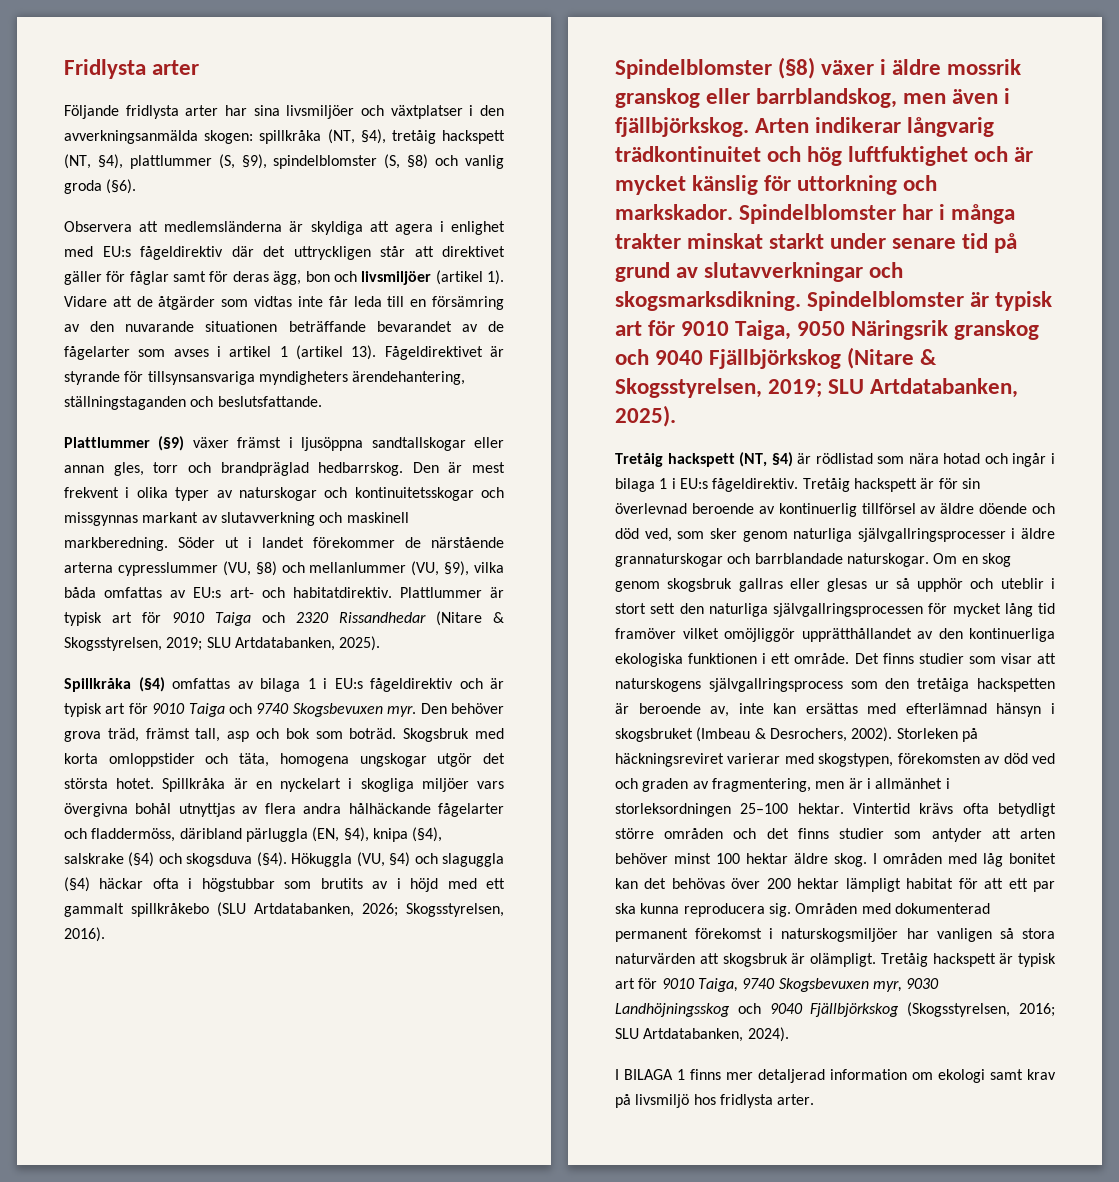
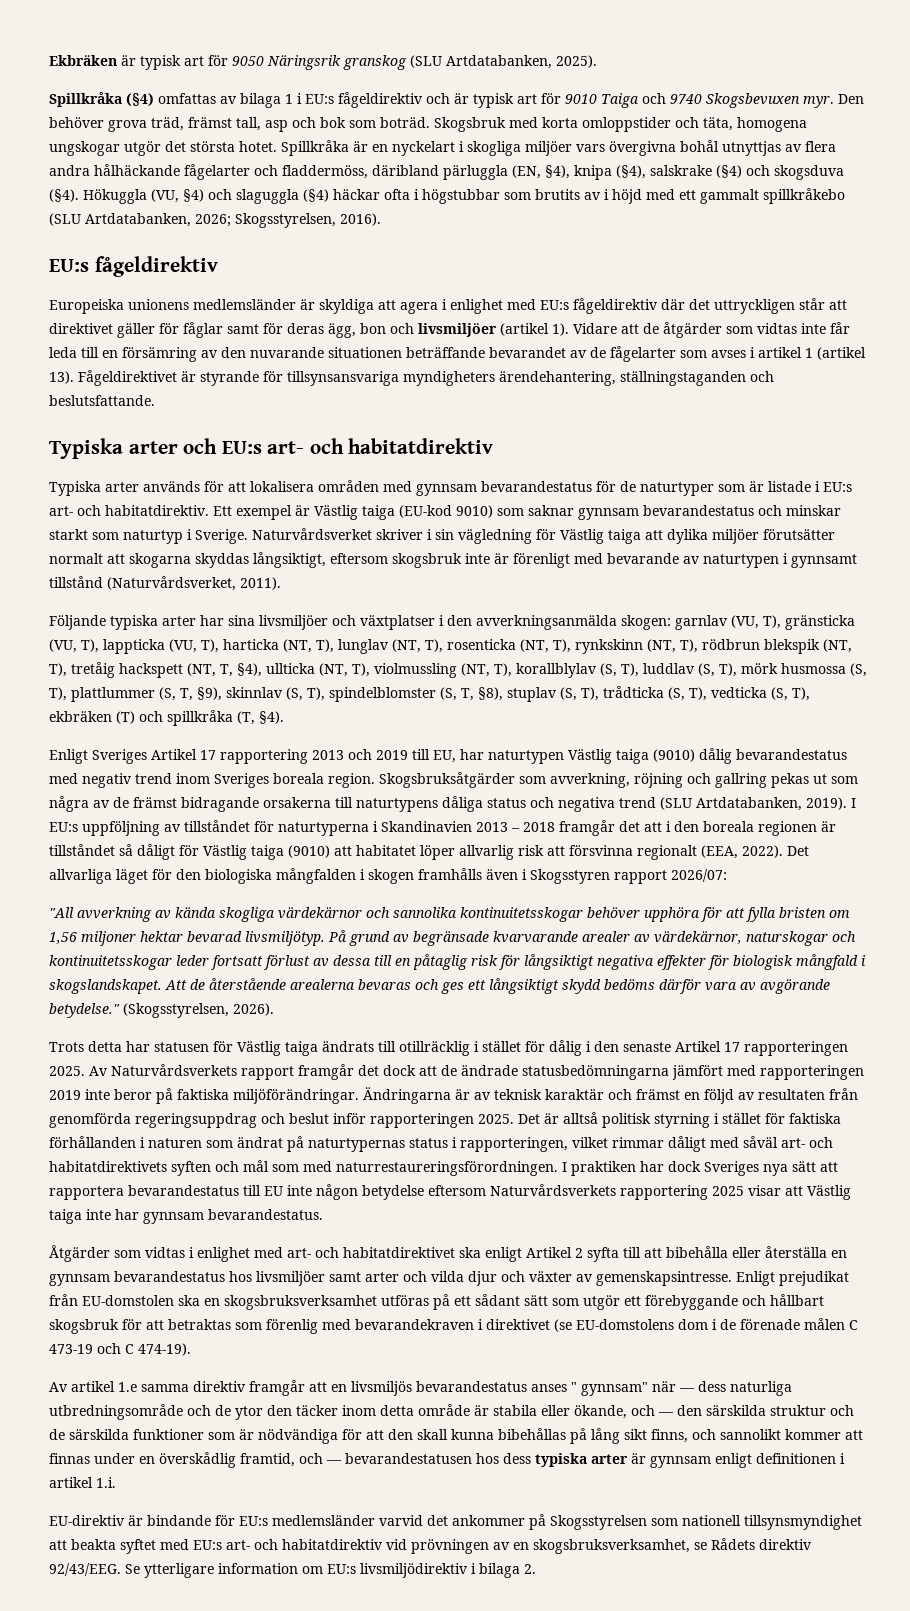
- Fridlysta arter
- Följande fridlysta arter har sina livsmiljöer och växtplatser i den avverkningsanmälda skogen: spillkråka (NT, §4), tretåig hackspett (NT, §4), plattlummer (S, §9), spindelblomster (S, §8) och vanlig groda (§6).
- Observera att medlemsländerna är skyldiga att agera i enlighet med EU:s fågeldirektiv där det uttryckligen står att direktivet gäller för fåglar samt för deras ägg, bon och livsmiljöer (artikel 1). Vidare att de åtgärder som vidtas inte får leda till en försämring av den nuvarande situationen beträffande bevarandet av de fågelarter som avses i artikel 1 (artikel 13). Fågeldirektivet är styrande för tillsynsansvariga myndigheters ärendehantering, ställningstaganden och beslutsfattande.
- Plattlummer (§9) växer främst i ljusöppna sandtallskogar eller annan gles, torr och brandpräglad hedbarrskog. Den är mest frekvent i olika typer av naturskogar och kontinuitetsskogar och missgynnas markant av slutavverkning och maskinell markberedning. Söder ut i landet förekommer de närstående arterna cypresslummer (VU, §8) och mellanlummer (VU, §9), vilka båda omfattas av EU:s art- och habitatdirektiv. Plattlummer är typisk art för 9010 Taiga och 2320 Rissandhedar (Nitare & Skogsstyrelsen, 2019; SLU Artdatabanken, 2025).
+ Ekbräken är typisk art för 9050 Näringsrik granskog (SLU Artdatabanken, 2025).
  Hökuggla (VU, §4) och slaguggla (§4) häckar ofta i högstubbar som brutits av i höjd med ett gammalt spillkråkebo (SLU Artdatabanken, 2026; Skogsstyrelsen, 2016).
- Spindelblomster (§8) växer i äldre mossrik granskog eller barrblandskog, men även i fjällbjörkskog. Arten indikerar långvarig trädkontinuitet och hög luftfuktighet och är mycket känslig för uttorkning och markskador. Spindelblomster har i många trakter minskat starkt under senare tid på grund av slutavverkningar och skogsmarksdikning. Spindelblomster är typisk art för 9010 Taiga, 9050 Näringsrik granskog och 9040 Fjällbjörkskog (Nitare & Skogsstyrelsen, 2019; SLU Artdatabanken, 2025).
- Tretåig hackspett (NT, §4) är rödlistad som nära hotad och ingår i bilaga 1 i EU:s fågeldirektiv. Tretåig hackspett är för sin överlevnad beroende av kontinuerlig tillförsel av äldre döende och död ved, som sker genom naturliga självgallringsprocesser i äldre grannaturskogar och barrblandade naturskogar. Om en skog genom skogsbruk gallras eller glesas ur så upphör och uteblir i stort sett den naturliga självgallringsprocessen för mycket lång tid framöver vilket omöjliggör upprätthållandet av den kontinuerliga ekologiska funktionen i ett område. Det finns studier som visar att naturskogens självgallringsprocess som den tretåiga hackspetten är beroende av, inte kan ersättas med efterlämnad hänsyn i skogsbruket (Imbeau & Desrochers, 2002). Storleken på häckningsreviret varierar med skogstypen, förekomsten av död ved och graden av fragmentering, men är i allmänhet i storleksordningen 25–100 hektar. Vintertid krävs ofta betydligt större områden och det finns studier som antyder att arten behöver minst 100 hektar äldre skog. I områden med låg bonitet kan det behövas över 200 hektar lämpligt habitat för att ett par ska kunna reproducera sig. Områden med dokumenterad permanent förekomst i naturskogsmiljöer har vanligen så stora naturvärden att skogsbruk är olämpligt. Tretåig hackspett är typisk art för 9010 Taiga, 9740 Skogsbevuxen myr, 9030 Landhöjningsskog och 9040 Fjällbjörkskog (Skogsstyrelsen, 2016; SLU Artdatabanken, 2024).
- I BILAGA 1 finns mer detaljerad information om ekologi samt krav på livsmiljö hos fridlysta arter.
+ EU:s fågeldirektiv
+ Europeiska unionens medlemsländer är skyldiga att agera i enlighet med EU:s fågeldirektiv där det uttryckligen står att direktivet gäller för fåglar samt för deras ägg, bon och livsmiljöer (artikel 1). Vidare att de åtgärder som vidtas inte får leda till en försämring av den nuvarande situationen beträffande bevarandet av de fågelarter som avses i artikel 1 (artikel 13). Fågeldirektivet är styrande för tillsynsansvariga myndigheters ärendehantering, ställningstaganden och beslutsfattande.
+ Typiska arter och EU:s art- och habitatdirektiv
+ Typiska arter används för att lokalisera områden med gynnsam bevarandestatus för de naturtyper som är listade i EU:s art- och habitatdirektiv. Ett exempel är Västlig taiga (EU-kod 9010) som saknar gynnsam bevarandestatus och minskar starkt som naturtyp i Sverige. Naturvårdsverket skriver i sin vägledning för Västlig taiga att dylika miljöer förutsätter normalt att skogarna skyddas långsiktigt, eftersom skogsbruk inte är förenligt med bevarande av naturtypen i gynnsamt tillstånd (Naturvårdsverket, 2011).
+ Följande typiska arter har sina livsmiljöer och växtplatser i den avverkningsanmälda skogen: garnlav (VU, T), gränsticka (VU, T), lappticka (VU, T), harticka (NT, T), lunglav (NT, T), rosenticka (NT, T), rynkskinn (NT, T), rödbrun blekspik (NT, T), tretåig hackspett (NT, T, §4), ullticka (NT, T), violmussling (NT, T), korallblylav (S, T), luddlav (S, T), mörk husmossa (S, T), plattlummer (S, T, §9), skinnlav (S, T), spindelblomster (S, T, §8), stuplav (S, T), trådticka (S, T), vedticka (S, T), ekbräken (T) och spillkråka (T, §4).
+ Enligt Sveriges Artikel 17 rapportering 2013 och 2019 till EU, har naturtypen Västlig taiga (9010) dålig bevarandestatus med negativ trend inom Sveriges boreala region. Skogsbruksåtgärder som avverkning, röjning och gallring pekas ut som några av de främst bidragande orsakerna till naturtypens dåliga status och negativa trend (SLU Artdatabanken, 2019). I EU:s uppföljning av tillståndet för naturtyperna i Skandinavien 2013 – 2018 framgår det att i den boreala regionen är tillståndet så dåligt för Västlig taiga (9010) att habitatet löper allvarlig risk att försvinna regionalt (EEA, 2022). Det allvarliga läget för den biologiska mångfalden i skogen framhålls även i Skogsstyren rapport 2026/07:
+ "All avverkning av kända skogliga värdekärnor och sannolika kontinuitetsskogar behöver upphöra för att fylla bristen om 1,56 miljoner hektar bevarad livsmiljötyp. På grund av begränsade kvarvarande arealer av värdekärnor, naturskogar och kontinuitetsskogar leder fortsatt förlust av dessa till en påtaglig risk för långsiktigt negativa effekter för biologisk mångfald i skogslandskapet. Att de återstående arealerna bevaras och ges ett långsiktigt skydd bedöms därför vara av avgörande betydelse." (Skogsstyrelsen, 2026).
+ Trots detta har statusen för Västlig taiga ändrats till otillräcklig i stället för dålig i den senaste Artikel 17 rapporteringen 2025. Av Naturvårdsverkets rapport framgår det dock att de ändrade statusbedömningarna jämfört med rapporteringen 2019 inte beror på faktiska miljöförändringar. Ändringarna är av teknisk karaktär och främst en följd av resultaten från genomförda regeringsuppdrag och beslut inför rapporteringen 2025. Det är alltså politisk styrning i stället för faktiska förhållanden i naturen som ändrat på naturtypernas status i rapporteringen, vilket rimmar dåligt med såväl art- och habitatdirektivets syften och mål som med naturrestaureringsförordningen. I praktiken har dock Sveriges nya sätt att rapportera bevarandestatus till EU inte någon betydelse eftersom Naturvårdsverkets rapportering 2025 visar att Västlig taiga inte har gynnsam bevarandestatus.
+ Åtgärder som vidtas i enlighet med art- och habitatdirektivet ska enligt Artikel 2 syfta till att bibehålla eller återställa en gynnsam bevarandestatus hos livsmiljöer samt arter och vilda djur och växter av gemenskapsintresse. Enligt prejudikat från EU-domstolen ska en skogsbruksverksamhet utföras på ett sådant sätt som utgör ett förebyggande och hållbart skogsbruk för att betraktas som förenlig med bevarandekraven i direktivet (se EU-domstolens dom i de förenade målen C 473-19 och C 474-19).
+ Av artikel 1.e samma direktiv framgår att en livsmiljös bevarandestatus anses " gynnsam" när — dess naturliga utbredningsområde och de ytor den täcker inom detta område är stabila eller ökande, och — den särskilda struktur och de särskilda funktioner som är nödvändiga för att den skall kunna bibehållas på lång sikt finns, och sannolikt kommer att finnas under en överskådlig framtid, och — bevarandestatusen hos dess typiska arter är gynnsam enligt definitionen i artikel 1.i.
+ EU-direktiv är bindande för EU:s medlemsländer varvid det ankommer på Skogsstyrelsen som nationell tillsynsmyndighet att beakta syftet med EU:s art- och habitatdirektiv vid prövningen av en skogsbruksverksamhet, se Rådets direktiv 92/43/EEG. Se ytterligare information om EU:s livsmiljödirektiv i bilaga 2.

